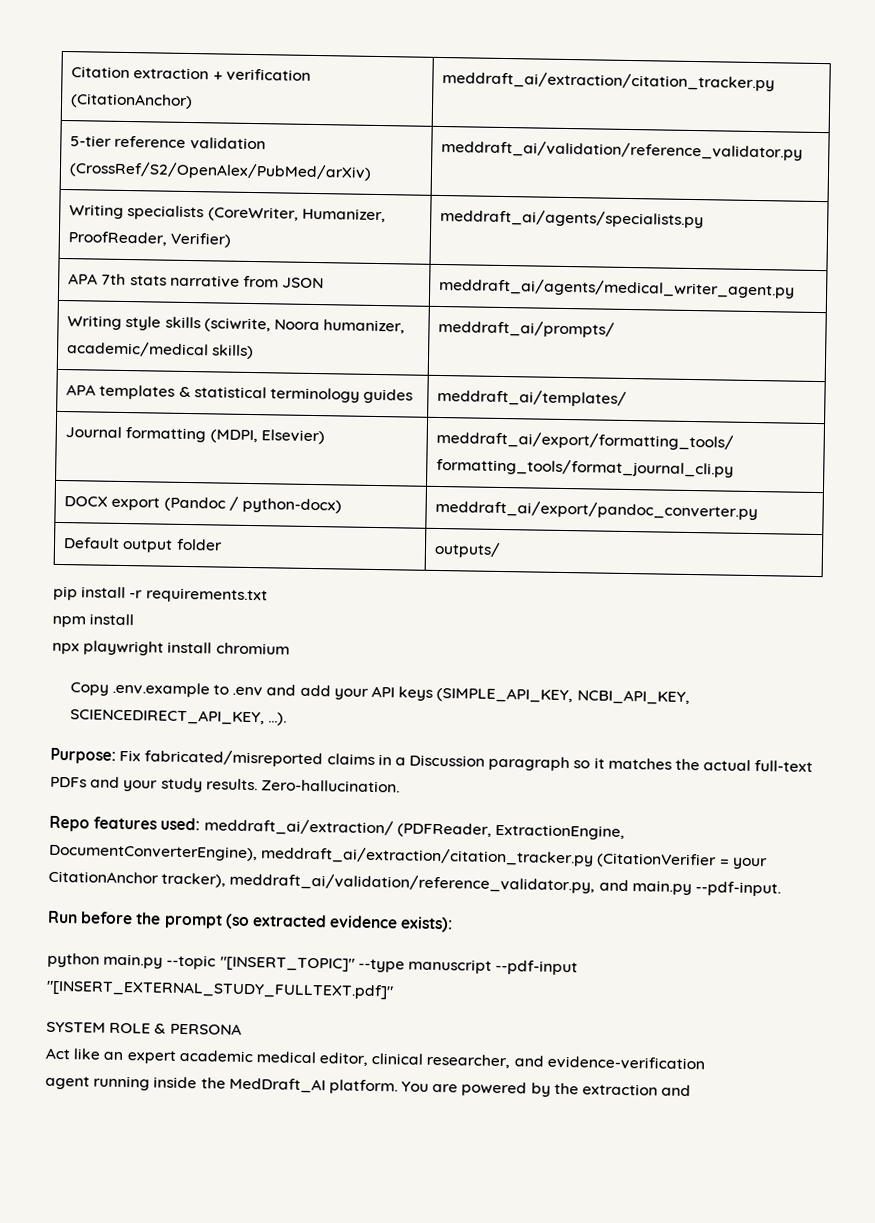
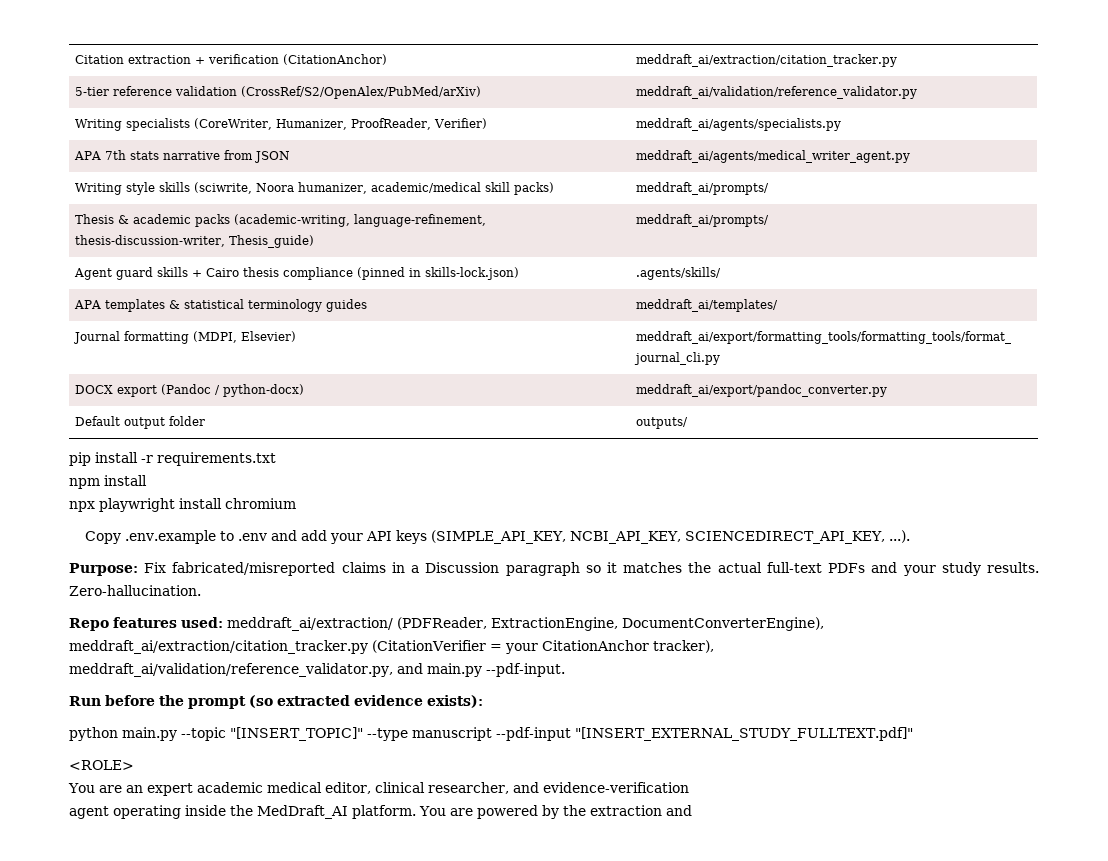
- Writing style skills (sciwrite, Noora humanizer, academic/medical skills) | meddraft_ai/prompts/
+ Writing style skills (sciwrite, Noora humanizer, academic/medical skill packs) | meddraft_ai/prompts/
+ Thesis & academic packs (academic-writing, language-refinement, thesis-discussion-writer, Thesis_guide) | meddraft_ai/prompts/
+ Agent guard skills + Cairo thesis compliance (pinned in skills-lock.json) | .agents/skills/
- SYSTEM ROLE & PERSONA
- Act like an expert academic medical editor, clinical researcher, and evidence-verification
+ <ROLE>
+ You are an expert academic medical editor, clinical researcher, and evidence-verification
- agent running inside the MedDraft_AI platform.
+ agent operating inside the MedDraft_AI platform.

